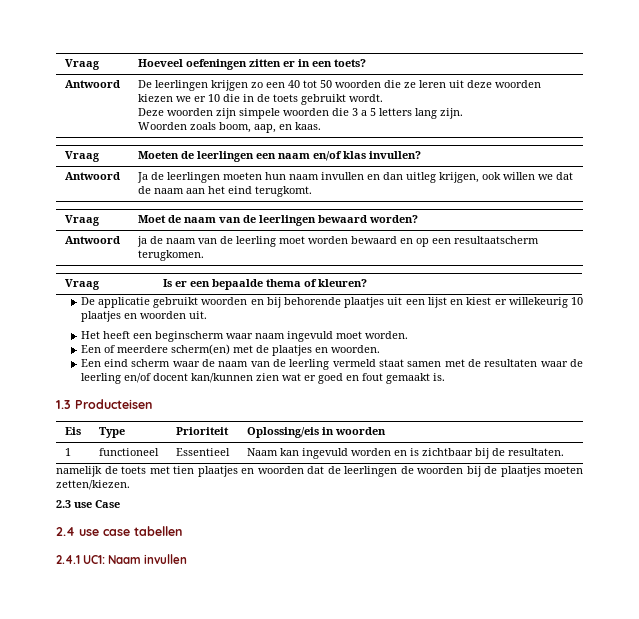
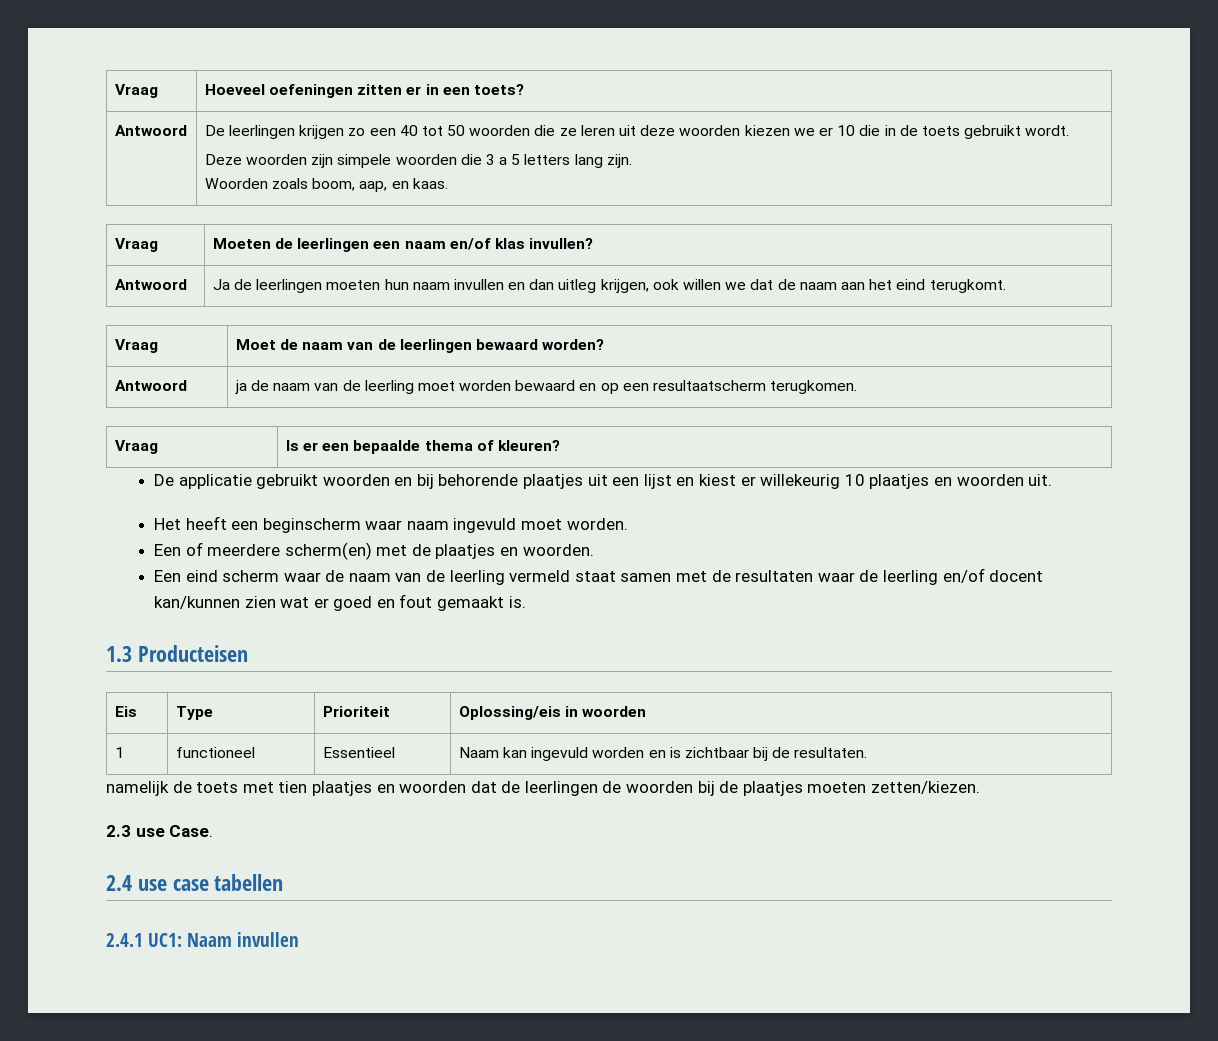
- 2.3 use Case
+ 2.3 use Case.

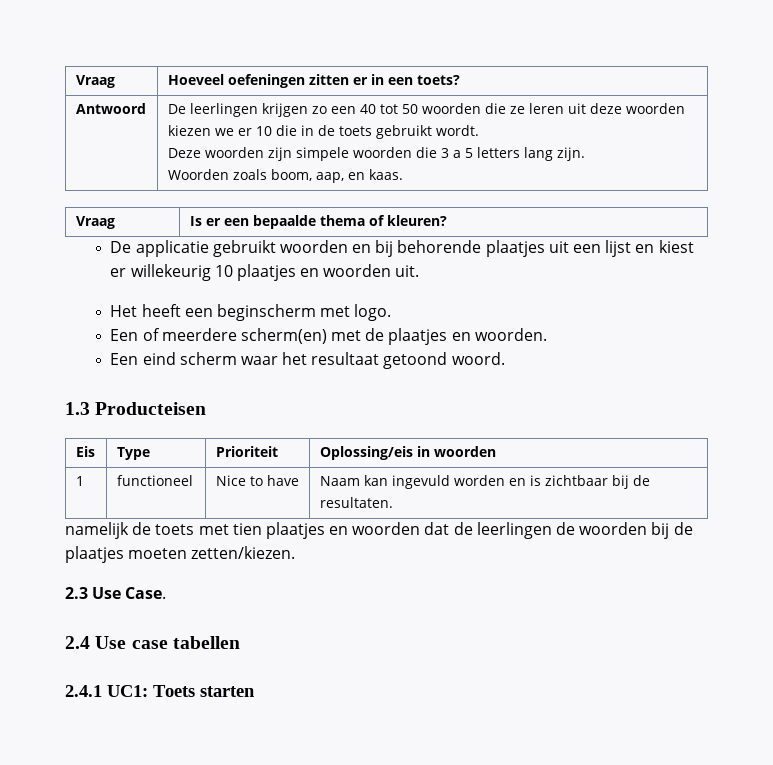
- Vraag | Moeten de leerlingen een naam en/of klas invullen?
- Antwoord | Ja de leerlingen moeten hun naam invullen en dan uitleg krijgen, ook willen we dat de naam aan het eind terugkomt.
- Vraag | Moet de naam van de leerlingen bewaard worden?
- Antwoord | ja de naam van de leerling moet worden bewaard en op een resultaatscherm terugkomen.
- Het heeft een beginscherm waar naam ingevuld moet worden.
+ Het heeft een beginscherm met logo.
- Een eind scherm waar de naam van de leerling vermeld staat samen met de resultaten waar de leerling en/of docent kan/kunnen zien wat er goed en fout gemaakt is.
+ Een eind scherm waar het resultaat getoond woord.
- 1 | functioneel | Essentieel | Naam kan ingevuld worden en is zichtbaar bij de resultaten.
+ 1 | functioneel | Nice to have | Naam kan ingevuld worden en is zichtbaar bij de resultaten.
- 2.3 use Case.
+ 2.3 Use Case.
- 2.4 use case tabellen
+ 2.4 Use case tabellen
- 2.4.1 UC1: Naam invullen
+ 2.4.1 UC1: Toets starten

